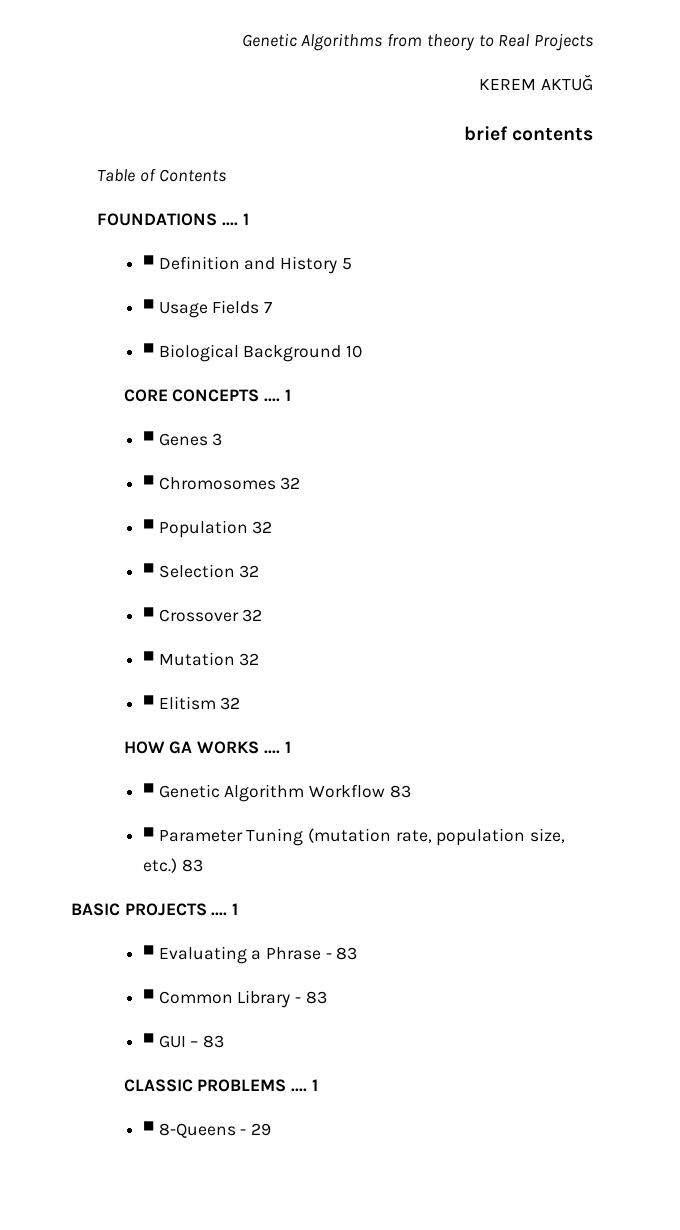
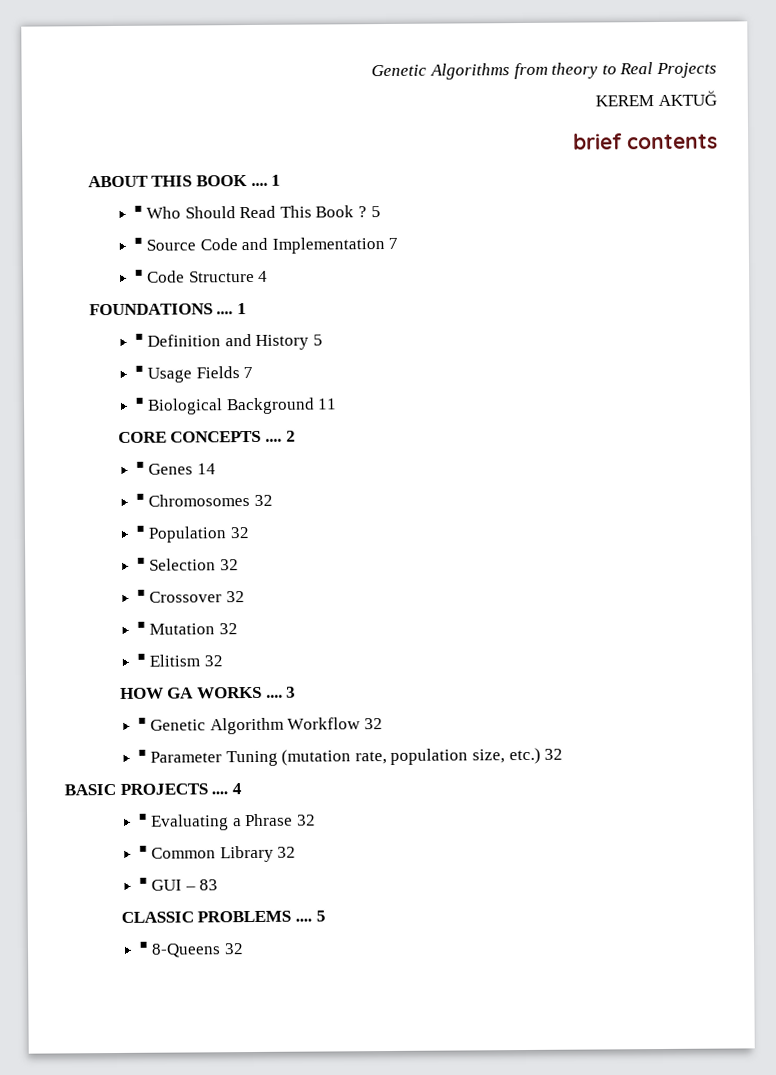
- Table of Contents
+ ABOUT THIS BOOK .... 1
+ ■ Who Should Read This Book ? 5
+ ■ Source Code and Implementation 7
+ ■ Code Structure 4
- ■ Biological Background 10
+ ■ Biological Background 11
- CORE CONCEPTS .... 1
+ CORE CONCEPTS .... 2
- ■ Genes 3
+ ■ Genes 14
- HOW GA WORKS .... 1
+ HOW GA WORKS .... 3
- ■ Genetic Algorithm Workflow 83
+ ■ Genetic Algorithm Workflow 32
- ■ Parameter Tuning (mutation rate, population size, etc.) 83
+ ■ Parameter Tuning (mutation rate, population size, etc.) 32
- BASIC PROJECTS .... 1
+ BASIC PROJECTS .... 4
- ■ Evaluating a Phrase - 83
+ ■ Evaluating a Phrase 32
- ■ Common Library - 83
+ ■ Common Library 32
- CLASSIC PROBLEMS .... 1
+ CLASSIC PROBLEMS .... 5
- ■ 8-Queens - 29
+ ■ 8-Queens 32

